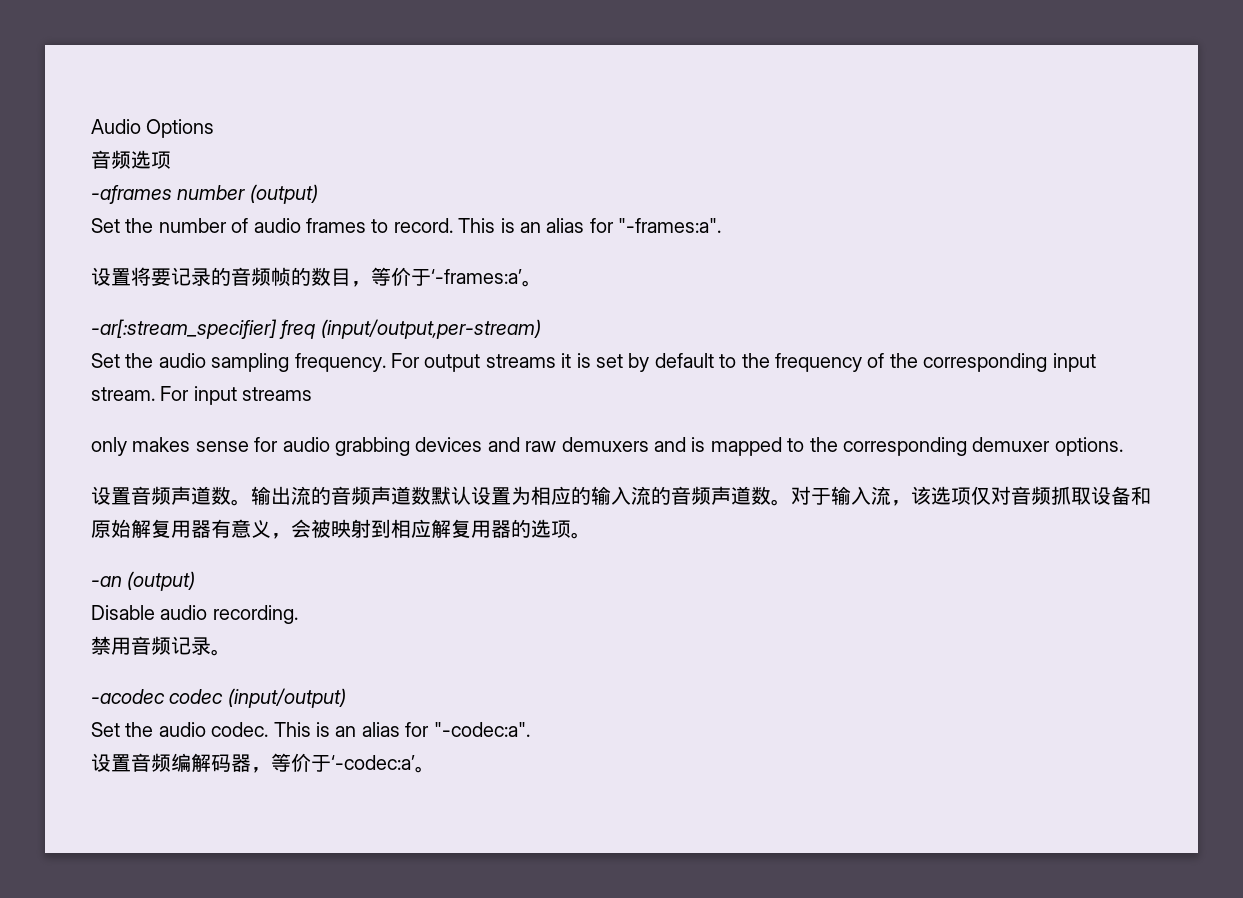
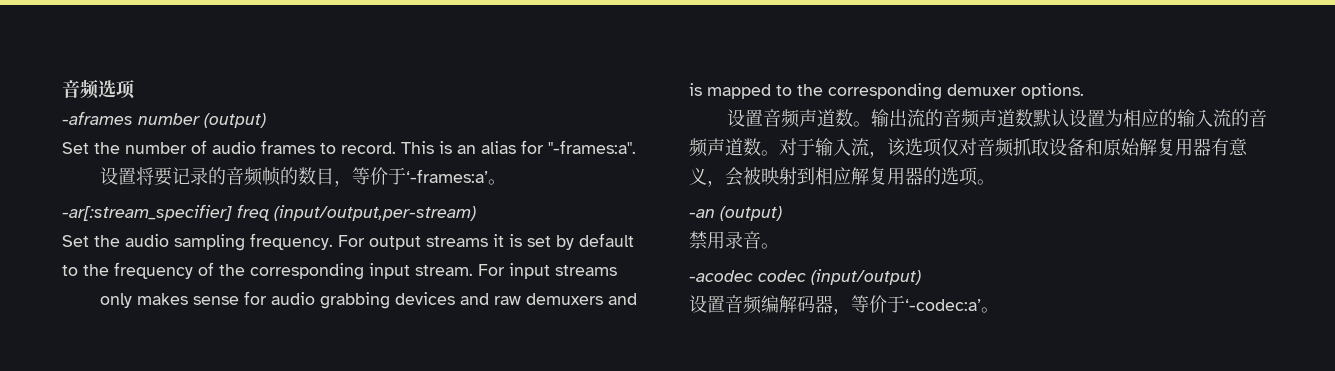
- Audio Options
- Disable audio recording.
- 禁用音频记录。
+ 禁用录音。
- Set the audio codec. This is an alias for "-codec:a".

